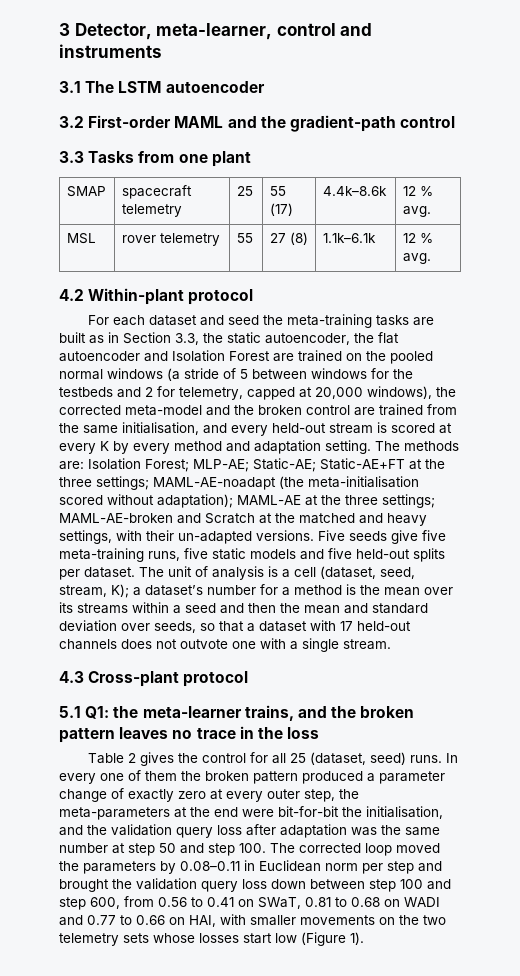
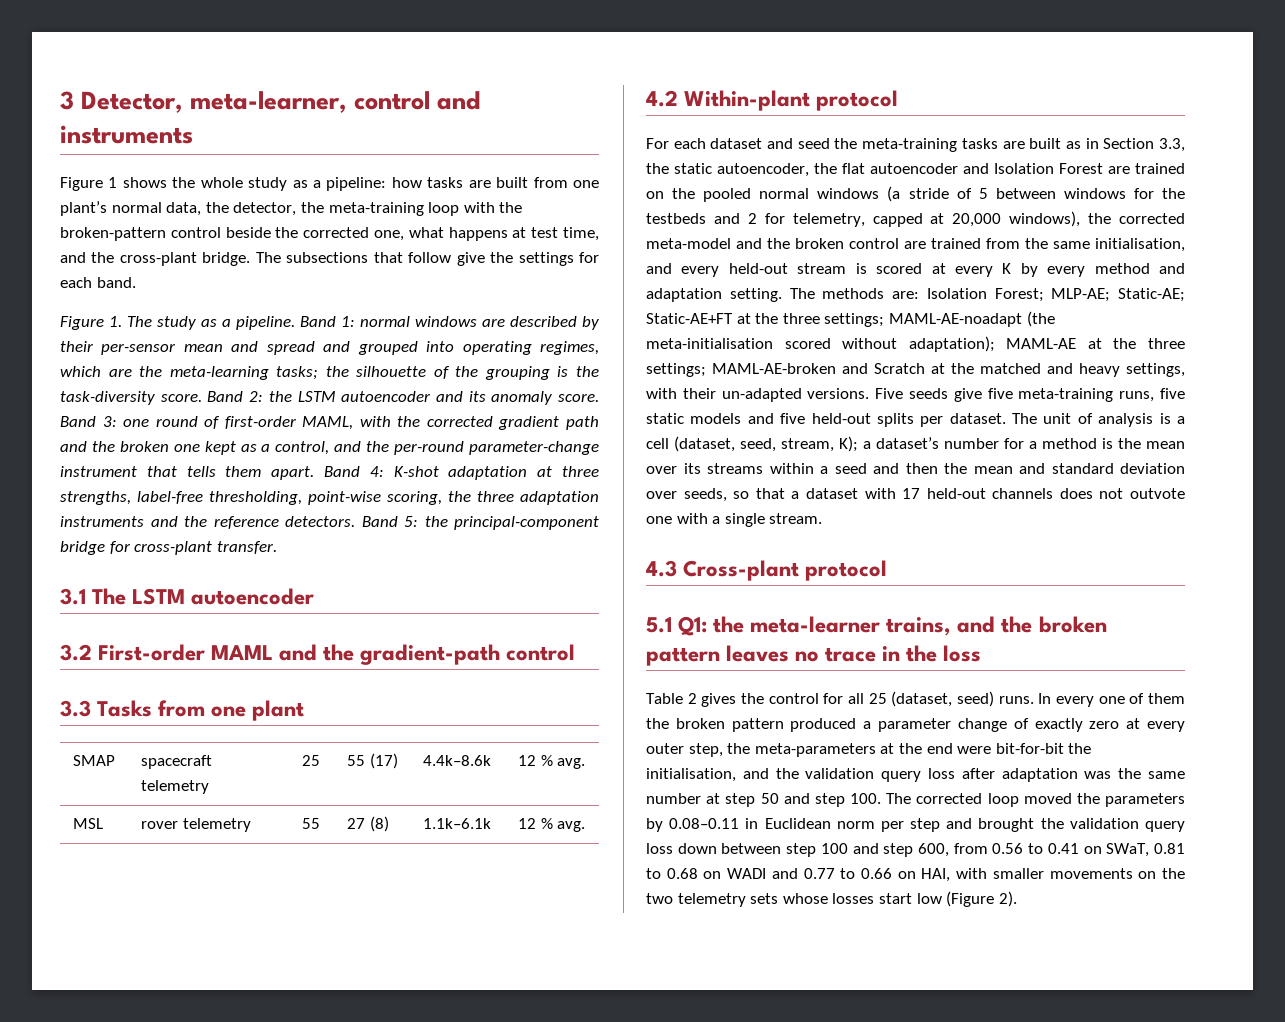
+ Figure 1 shows the whole study as a pipeline: how tasks are built from one plant’s normal data, the detector, the meta-training loop with the broken-pattern control beside the corrected one, what happens at test time, and the cross-plant bridge. The subsections that follow give the settings for each band.
+ Figure 1. The study as a pipeline. Band 1: normal windows are described by their per-sensor mean and spread and grouped into operating regimes, which are the meta-learning tasks; the silhouette of the grouping is the task-diversity score. Band 2: the LSTM autoencoder and its anomaly score. Band 3: one round of first-order MAML, with the corrected gradient path and the broken one kept as a control, and the per-round parameter-change instrument that tells them apart. Band 4: K-shot adaptation at three strengths, label-free thresholding, point-wise scoring, the three adaptation instruments and the reference detectors. Band 5: the principal-component bridge for cross-plant transfer.
- In every one of them the broken pattern produced a parameter change of exactly zero at every outer step, the meta-parameters at the end were bit-for-bit the initialisation, and the validation query loss after adaptation was the same number at step 50 and step 100. The corrected loop moved the parameters by 0.08–0.11 in Euclidean norm per step and brought the validation query loss down between step 100 and step 600, from 0.56 to 0.41 on SWaT, 0.81 to 0.68 on WADI and 0.77 to 0.66 on HAI, with smaller movements on the two telemetry sets whose losses start low (Figure 1).
+ In every one of them the broken pattern produced a parameter change of exactly zero at every outer step, the meta-parameters at the end were bit-for-bit the initialisation, and the validation query loss after adaptation was the same number at step 50 and step 100. The corrected loop moved the parameters by 0.08–0.11 in Euclidean norm per step and brought the validation query loss down between step 100 and step 600, from 0.56 to 0.41 on SWaT, 0.81 to 0.68 on WADI and 0.77 to 0.66 on HAI, with smaller movements on the two telemetry sets whose losses start low (Figure 2).

